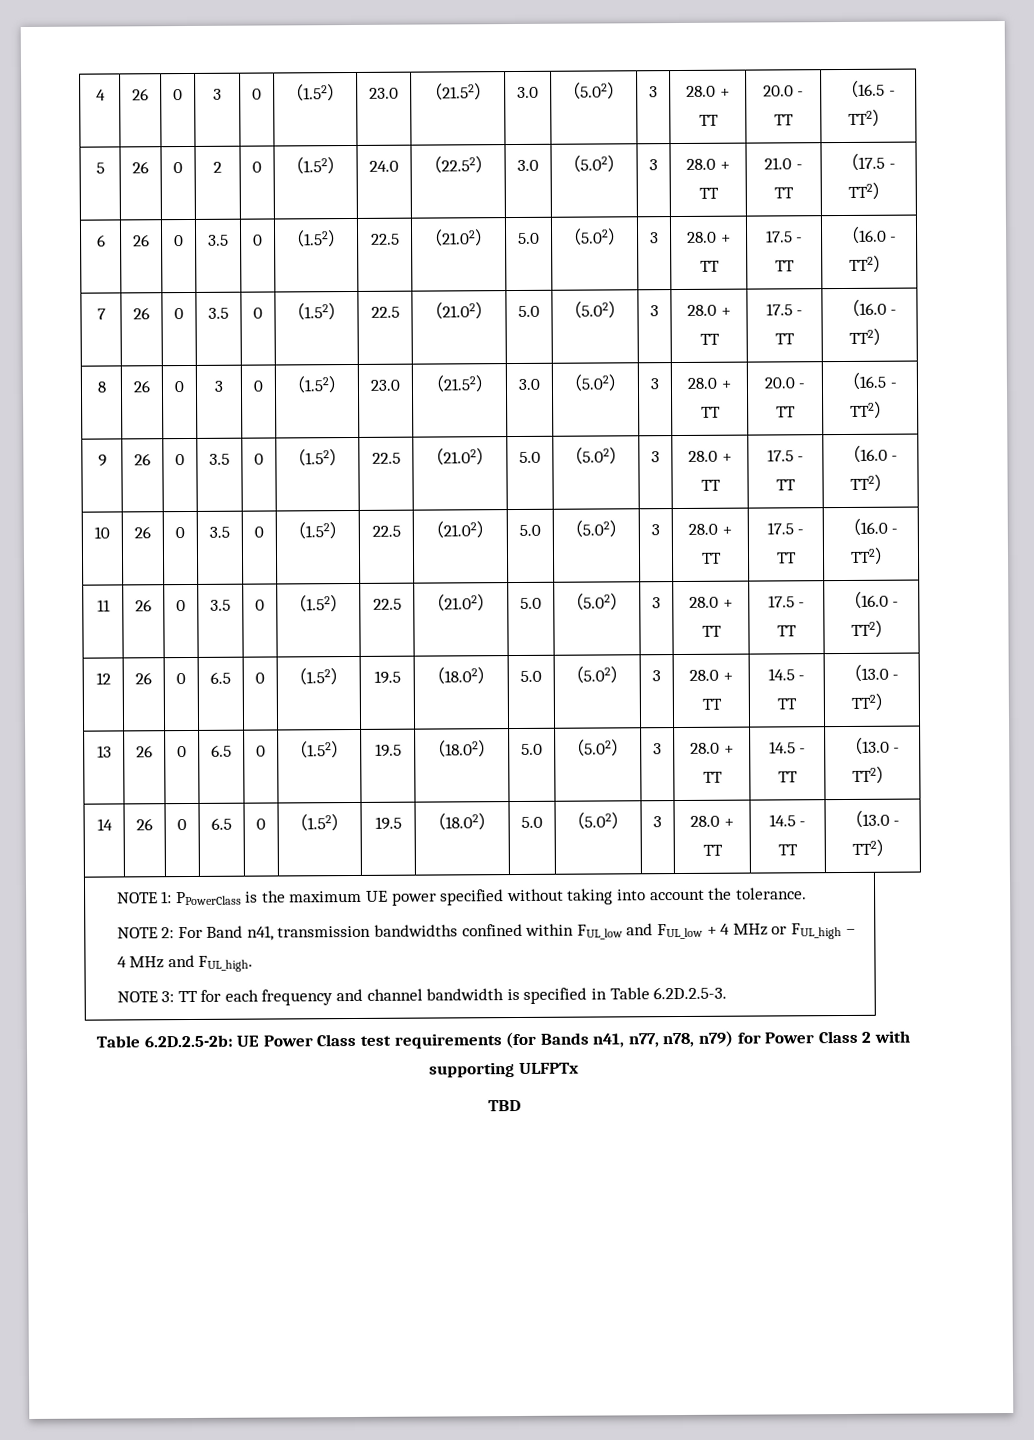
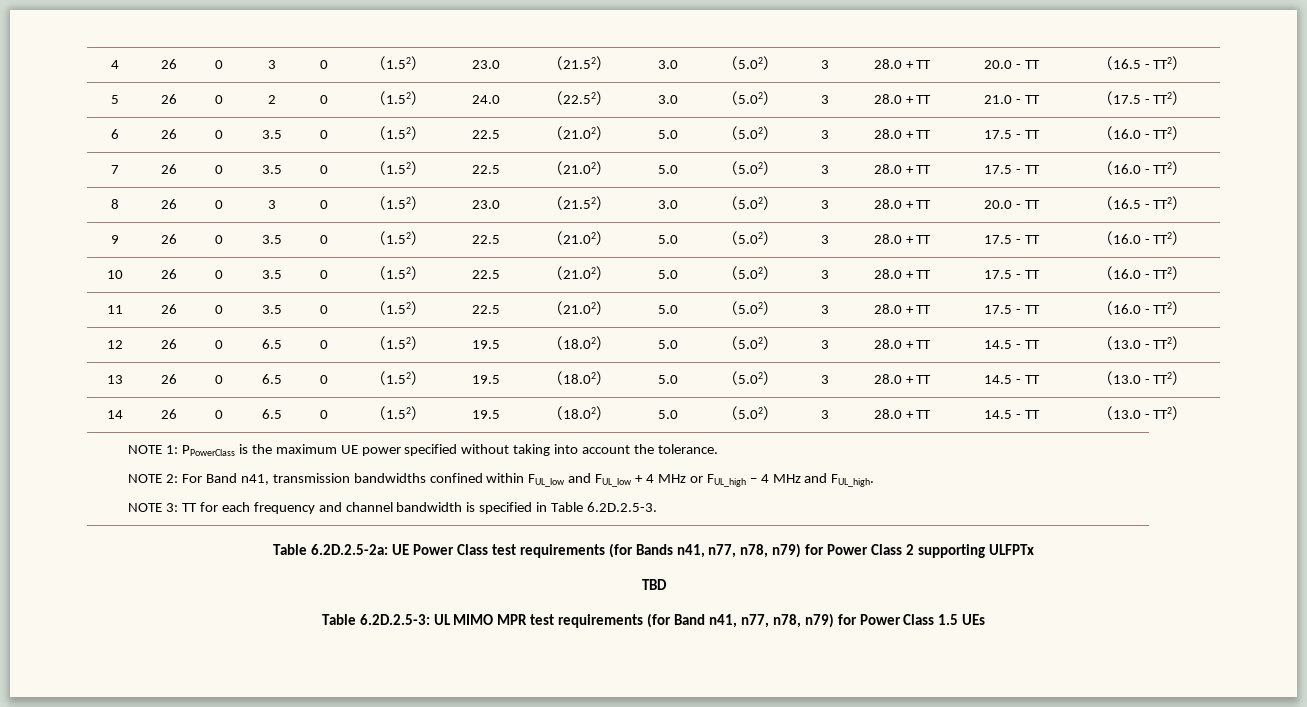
- Table 6.2D.2.5-2b: UE Power Class test requirements (for Bands n41, n77, n78, n79) for Power Class 2 with supporting ULFPTx
+ Table 6.2D.2.5-2a: UE Power Class test requirements (for Bands n41, n77, n78, n79) for Power Class 2 supporting ULFPTx
+ Table 6.2D.2.5-3: UL MIMO MPR test requirements (for Band n41, n77, n78, n79) for Power Class 1.5 UEs

